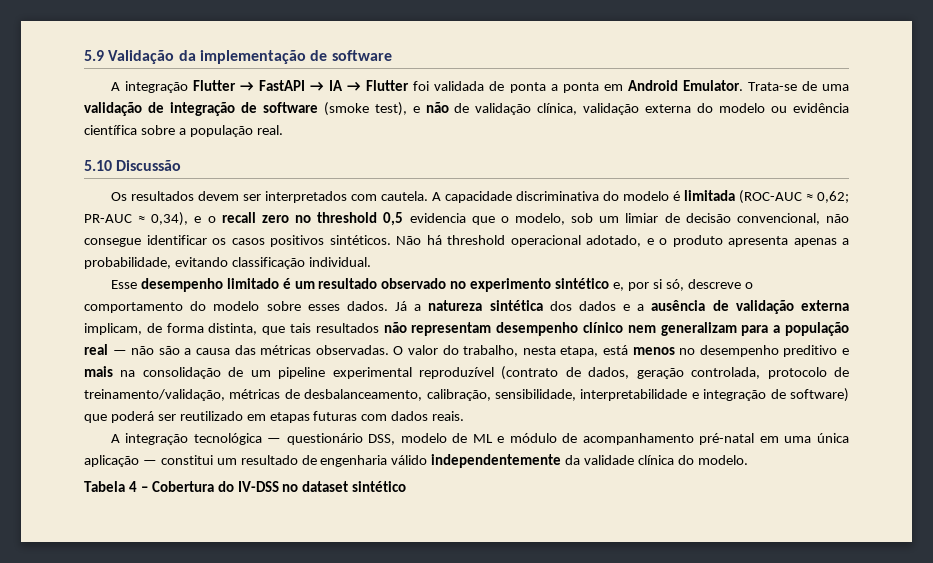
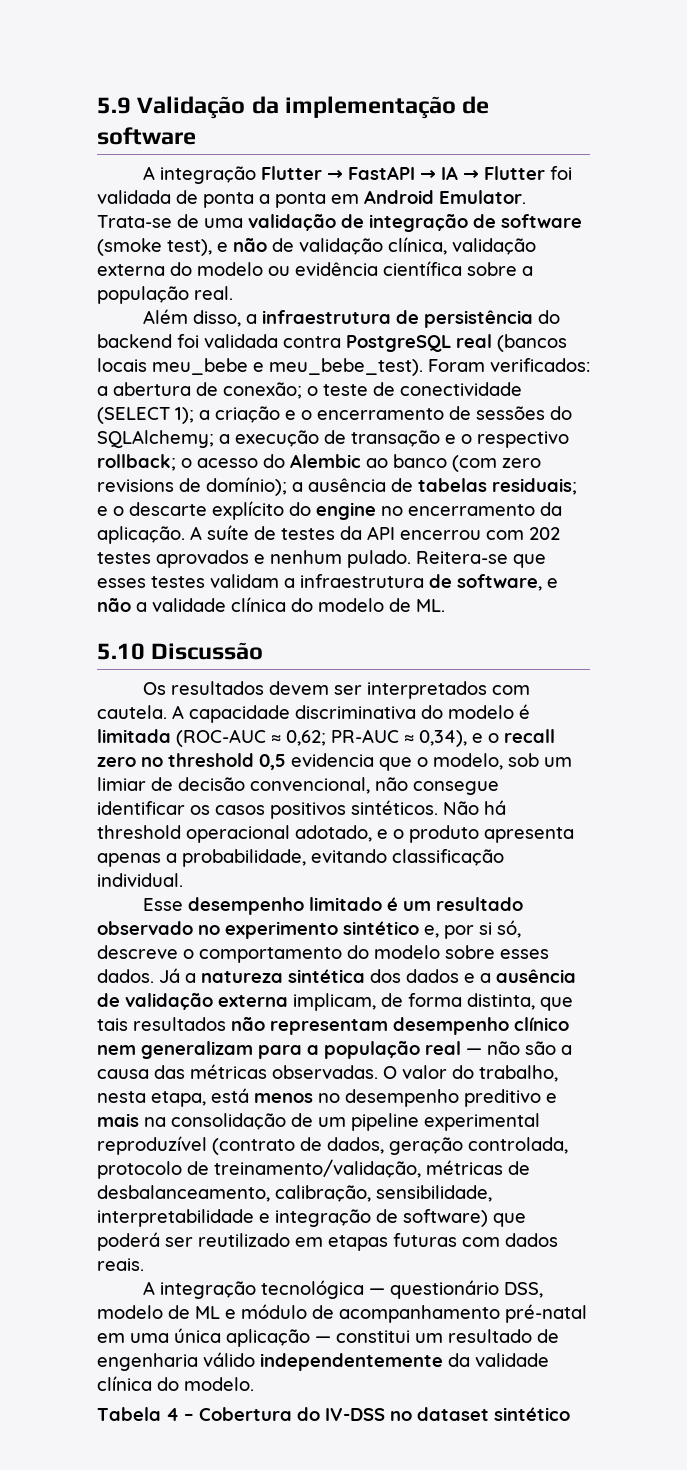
+ Além disso, a infraestrutura de persistência do backend foi validada contra PostgreSQL real (bancos locais meu_bebe e meu_bebe_test). Foram verificados: a abertura de conexão; o teste de conectividade (SELECT 1); a criação e o encerramento de sessões do SQLAlchemy; a execução de transação e o respectivo rollback; o acesso do Alembic ao banco (com zero revisions de domínio); a ausência de tabelas residuais; e o descarte explícito do engine no encerramento da aplicação. A suíte de testes da API encerrou com 202 testes aprovados e nenhum pulado. Reitera-se que esses testes validam a infraestrutura de software, e não a validade clínica do modelo de ML.

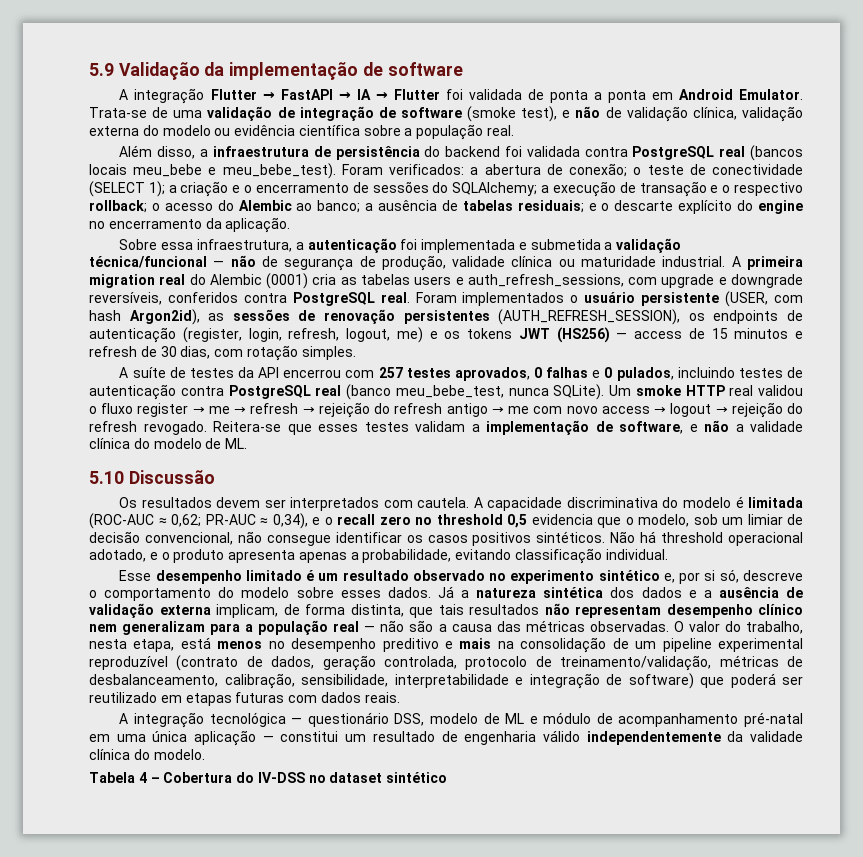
- Foram verificados: a abertura de conexão; o teste de conectividade (SELECT 1); a criação e o encerramento de sessões do SQLAlchemy; a execução de transação e o respectivo rollback; o acesso do Alembic ao banco (com zero revisions de domínio); a ausência de tabelas residuais; e o descarte explícito do engine no encerramento da aplicação. A suíte de testes da API encerrou com 202 testes aprovados e nenhum pulado.
+ Foram verificados: a abertura de conexão; o teste de conectividade (SELECT 1); a criação e o encerramento de sessões do SQLAlchemy; a execução de transação e o respectivo rollback; o acesso do Alembic ao banco; a ausência de tabelas residuais; e o descarte explícito do engine no encerramento da aplicação.
+ Sobre essa infraestrutura, a autenticação foi implementada e submetida a validação técnica/funcional — não de segurança de produção, validade clínica ou maturidade industrial. A primeira migration real do Alembic (0001) cria as tabelas users e auth_refresh_sessions, com upgrade e downgrade reversíveis, conferidos contra PostgreSQL real. Foram implementados o usuário persistente (USER, com hash Argon2id), as sessões de renovação persistentes (AUTH_REFRESH_SESSION), os endpoints de autenticação (register, login, refresh, logout, me) e os tokens JWT (HS256) — access de 15 minutos e refresh de 30 dias, com rotação simples.
+ A suíte de testes da API encerrou com 257 testes aprovados, 0 falhas e 0 pulados, incluindo testes de autenticação contra PostgreSQL real (banco meu_bebe_test, nunca SQLite). Um smoke HTTP real validou o fluxo register → me → refresh → rejeição do refresh antigo → me com novo access → logout → rejeição do refresh revogado.
- Reitera-se que esses testes validam a infraestrutura de software, e não a validade clínica do modelo de ML.
+ Reitera-se que esses testes validam a implementação de software, e não a validade clínica do modelo de ML.

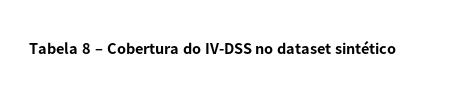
- 5.9 Validação da implementação de software
- A integração Flutter → FastAPI → IA → Flutter foi validada de ponta a ponta em Android Emulator. Trata-se de uma validação de integração de software (smoke test), e não de validação clínica, validação externa do modelo ou evidência científica sobre a população real.
- Além disso, a infraestrutura de persistência do backend foi validada contra PostgreSQL real (bancos locais meu_bebe e meu_bebe_test). Foram verificados: a abertura de conexão; o teste de conectividade (SELECT 1); a criação e o encerramento de sessões do SQLAlchemy; a execução de transação e o respectivo rollback; o acesso do Alembic ao banco; a ausência de tabelas residuais; e o descarte explícito do engine no encerramento da aplicação.
- Sobre essa infraestrutura, a autenticação foi implementada e submetida a validação técnica/funcional — não de segurança de produção, validade clínica ou maturidade industrial. A primeira migration real do Alembic (0001) cria as tabelas users e auth_refresh_sessions, com upgrade e downgrade reversíveis, conferidos contra PostgreSQL real. Foram implementados o usuário persistente (USER, com hash Argon2id), as sessões de renovação persistentes (AUTH_REFRESH_SESSION), os endpoints de autenticação (register, login, refresh, logout, me) e os tokens JWT (HS256) — access de 15 minutos e refresh de 30 dias, com rotação simples.
- A suíte de testes da API encerrou com 257 testes aprovados, 0 falhas e 0 pulados, incluindo testes de autenticação contra PostgreSQL real (banco meu_bebe_test, nunca SQLite). Um smoke HTTP real validou o fluxo register → me → refresh → rejeição do refresh antigo → me com novo access → logout → rejeição do refresh revogado. Reitera-se que esses testes validam a implementação de software, e não a validade clínica do modelo de ML.
- 5.10 Discussão
- Os resultados devem ser interpretados com cautela. A capacidade discriminativa do modelo é limitada (ROC-AUC ≈ 0,62; PR-AUC ≈ 0,34), e o recall zero no threshold 0,5 evidencia que o modelo, sob um limiar de decisão convencional, não consegue identificar os casos positivos sintéticos. Não há threshold operacional adotado, e o produto apresenta apenas a probabilidade, evitando classificação individual.
- Esse desempenho limitado é um resultado observado no experimento sintético e, por si só, descreve o comportamento do modelo sobre esses dados. Já a natureza sintética dos dados e a ausência de validação externa implicam, de forma distinta, que tais resultados não representam desempenho clínico nem generalizam para a população real — não são a causa das métricas observadas. O valor do trabalho, nesta etapa, está menos no desempenho preditivo e mais na consolidação de um pipeline experimental reproduzível (contrato de dados, geração controlada, protocolo de treinamento/validação, métricas de desbalanceamento, calibração, sensibilidade, interpretabilidade e integração de software) que poderá ser reutilizado em etapas futuras com dados reais.
- A integração tecnológica — questionário DSS, modelo de ML e módulo de acompanhamento pré-natal em uma única aplicação — constitui um resultado de engenharia válido independentemente da validade clínica do modelo.
- Tabela 4 – Cobertura do IV-DSS no dataset sintético
+ Tabela 8 – Cobertura do IV-DSS no dataset sintético

